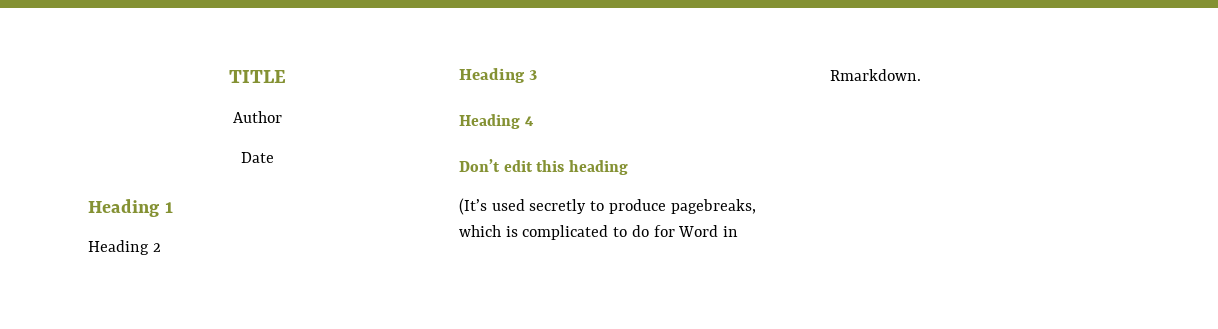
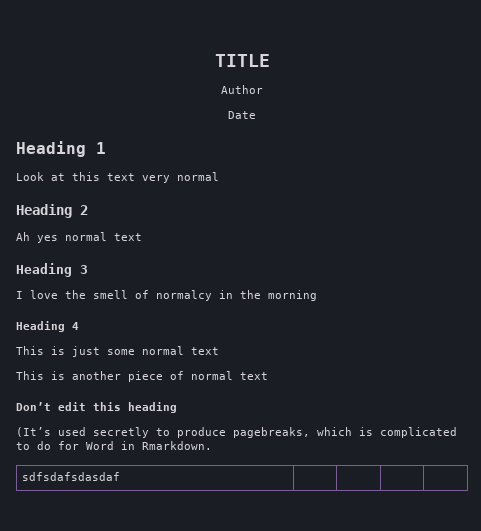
+ Look at this text very normal
  Heading 2
+ Ah yes normal text
  Heading 3
+ I love the smell of normalcy in the morning
  Heading 4
+ This is just some normal text
+ This is another piece of normal text
+ sdfsdafsdasdaf | | | |

